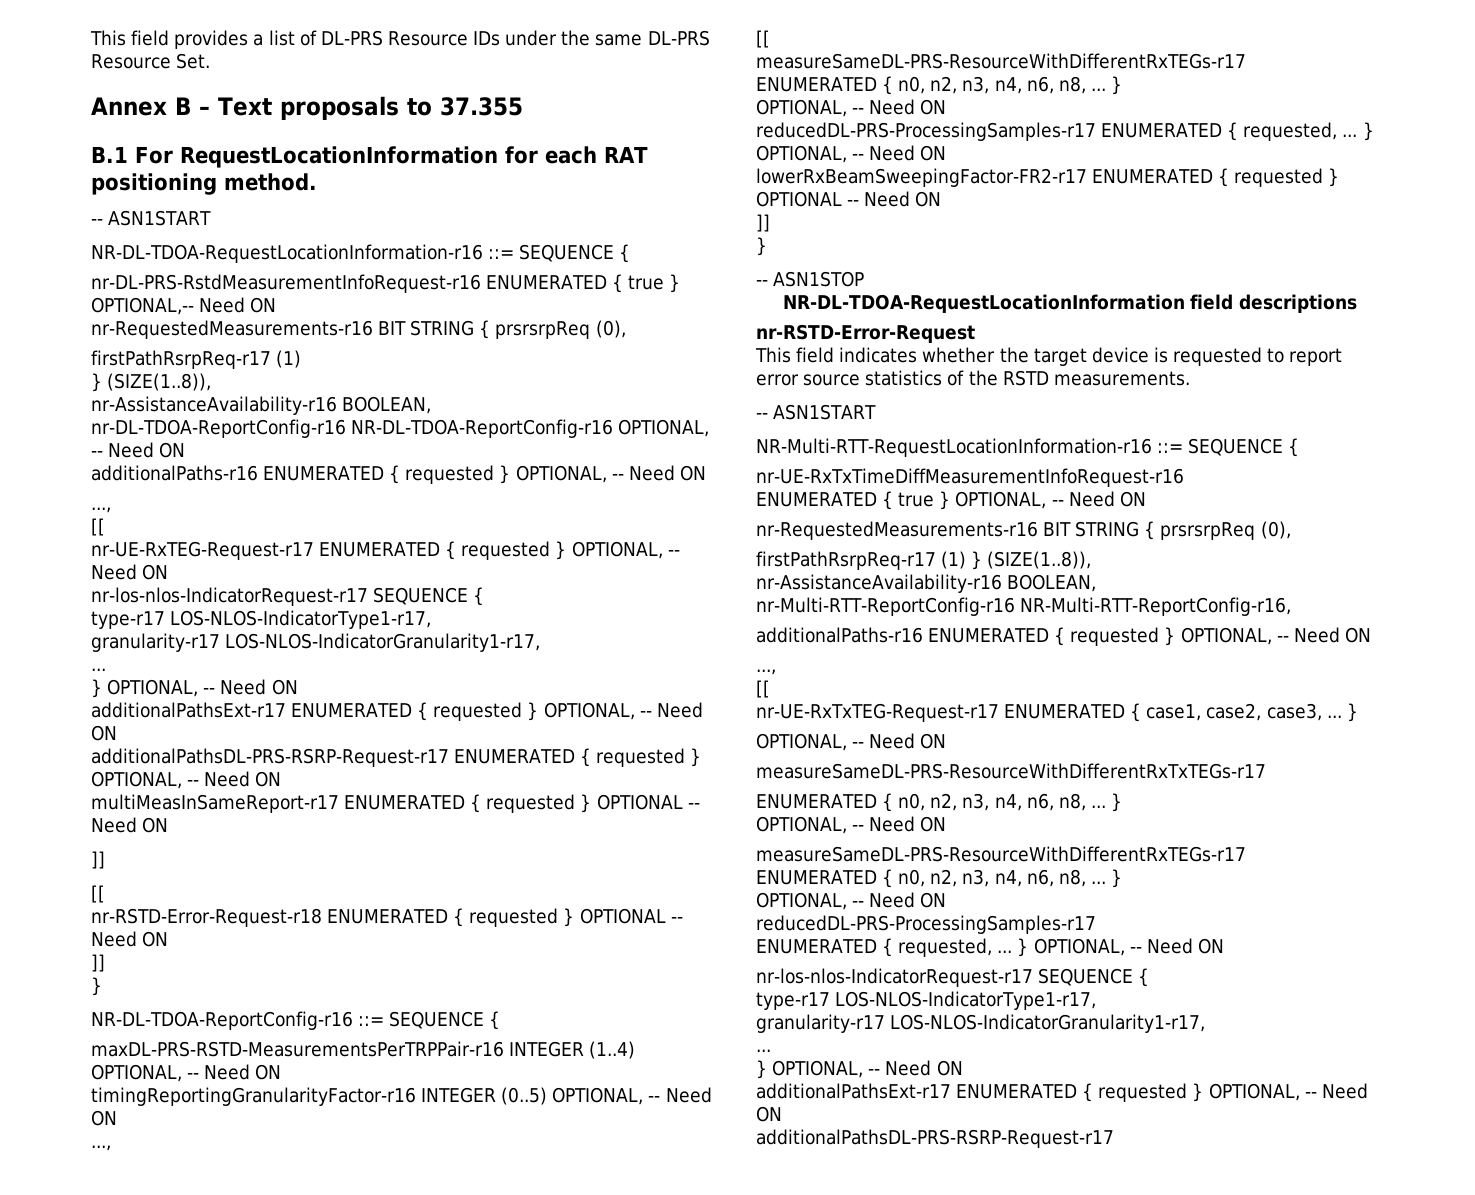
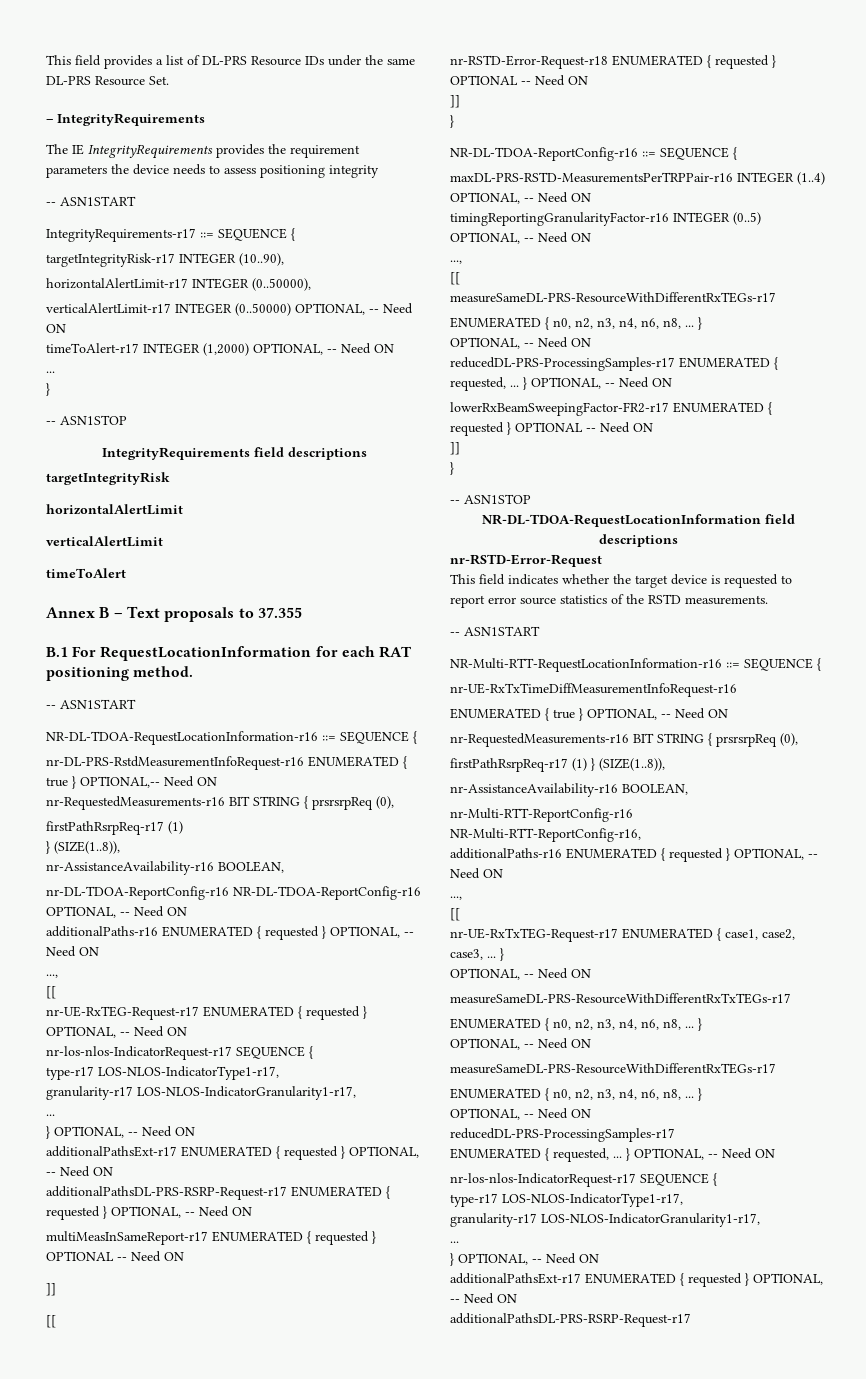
+ – IntegrityRequirements
+ The IE IntegrityRequirements provides the requirement parameters the device needs to assess positioning integrity
+ -- ASN1START
+ IntegrityRequirements-r17 ::= SEQUENCE {
+ targetIntegrityRisk-r17 INTEGER (10..90),
+ horizontalAlertLimit-r17 INTEGER (0..50000),
+ verticalAlertLimit-r17 INTEGER (0..50000) OPTIONAL, -- Need ON
+ timeToAlert-r17 INTEGER (1,2000) OPTIONAL, -- Need ON
+ ...
+ }
+ -- ASN1STOP
+ IntegrityRequirements field descriptions
+ targetIntegrityRisk
+ horizontalAlertLimit
+ verticalAlertLimit
+ timeToAlert

